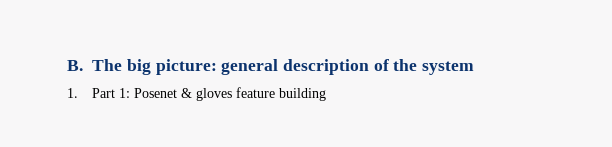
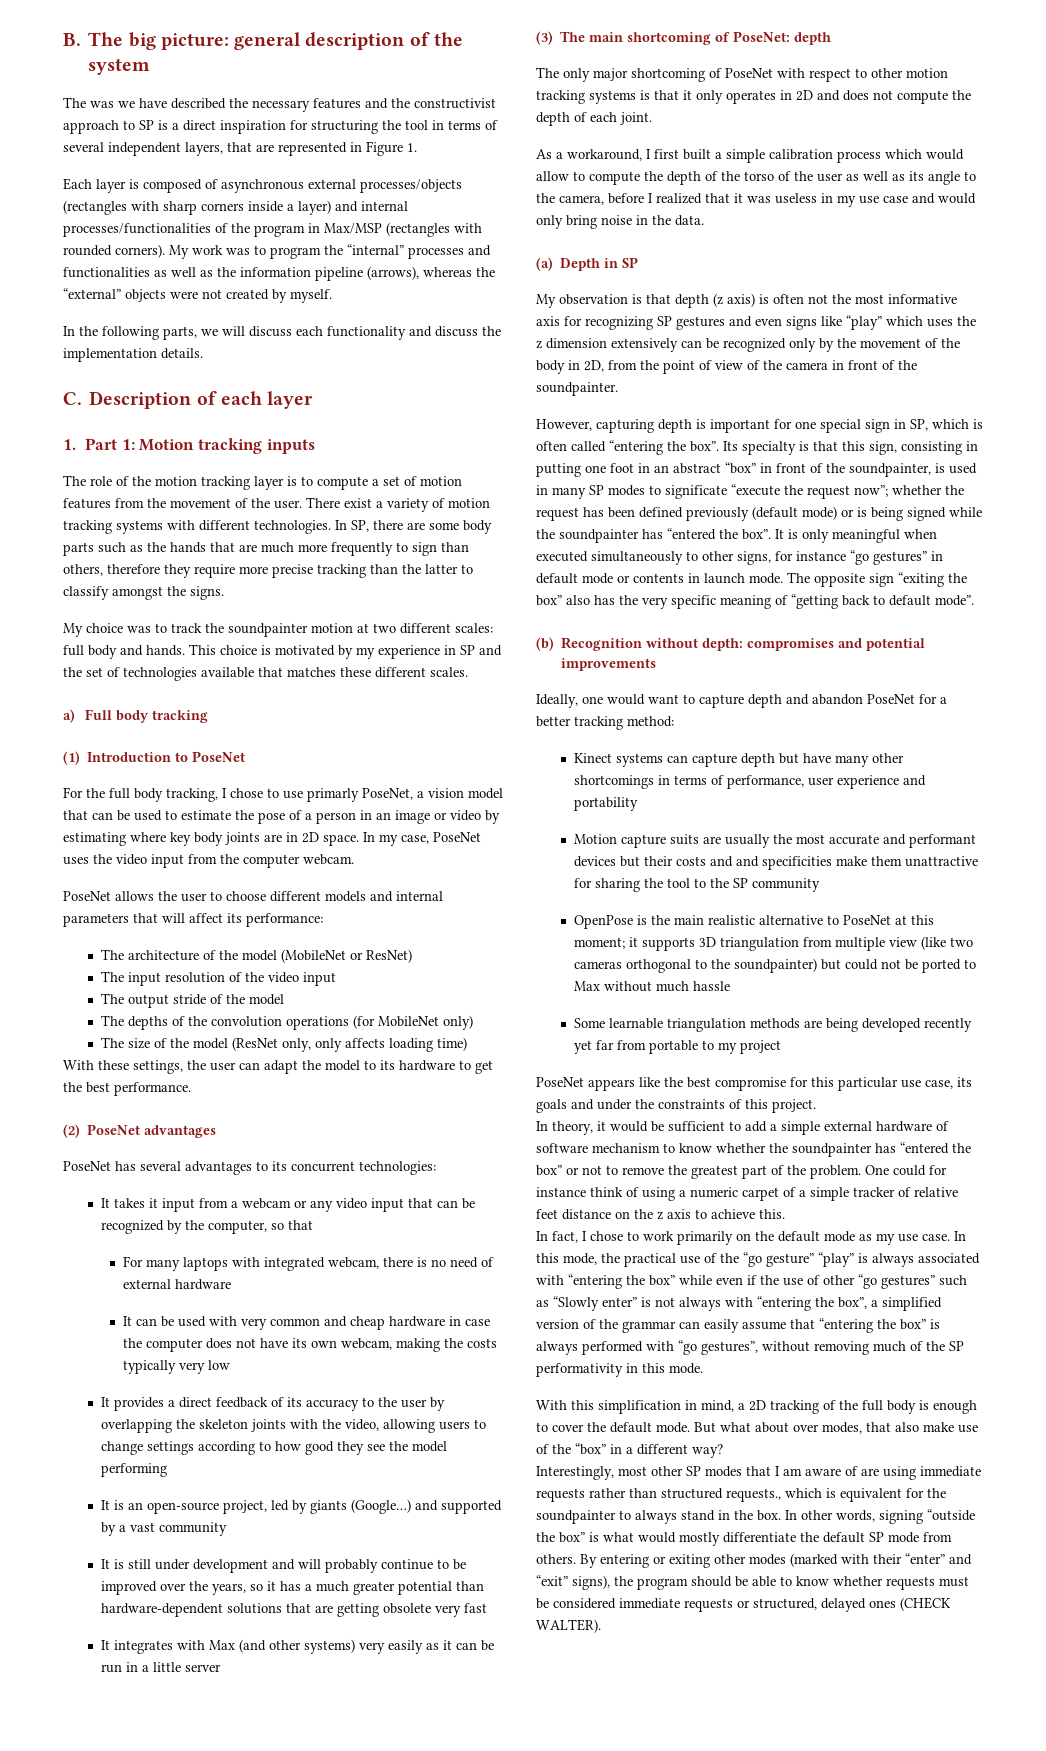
- 1. Part 1: Posenet & gloves feature building
+ The was we have described the necessary features and the constructivist approach to SP is a direct inspiration for structuring the tool in terms of several independent layers, that are represented in Figure 1.
+ Each layer is composed of asynchronous external processes/objects (rectangles with sharp corners inside a layer) and internal processes/functionalities of the program in Max/MSP (rectangles with rounded corners). My work was to program the “internal” processes and functionalities as well as the information pipeline (arrows), whereas the “external” objects were not created by myself.
+ In the following parts, we will discuss each functionality and discuss the implementation details.
+ C. Description of each layer
+ 1. Part 1: Motion tracking inputs
+ The role of the motion tracking layer is to compute a set of motion features from the movement of the user. There exist a variety of motion tracking systems with different technologies. In SP, there are some body parts such as the hands that are much more frequently to sign than others, therefore they require more precise tracking than the latter to classify amongst the signs.
+ My choice was to track the soundpainter motion at two different scales: full body and hands. This choice is motivated by my experience in SP and the set of technologies available that matches these different scales.
+ a) Full body tracking
+ (1) Introduction to PoseNet
+ For the full body tracking, I chose to use primarly PoseNet, a vision model that can be used to estimate the pose of a person in an image or video by estimating where key body joints are in 2D space. In my case, PoseNet uses the video input from the computer webcam.
+ PoseNet allows the user to choose different models and internal parameters that will affect its performance:
+ The architecture of the model (MobileNet or ResNet)
+ The input resolution of the video input
+ The output stride of the model
+ The depths of the convolution operations (for MobileNet only)
+ The size of the model (ResNet only, only affects loading time)
+ With these settings, the user can adapt the model to its hardware to get the best performance.
+ (2) PoseNet advantages
+ PoseNet has several advantages to its concurrent technologies:
+ It takes it input from a webcam or any video input that can be recognized by the computer, so that
+ For many laptops with integrated webcam, there is no need of external hardware
+ It can be used with very common and cheap hardware in case the computer does not have its own webcam, making the costs typically very low
+ It provides a direct feedback of its accuracy to the user by overlapping the skeleton joints with the video, allowing users to change settings according to how good they see the model performing
+ It is an open-source project, led by giants (Google…) and supported by a vast community
+ It is still under development and will probably continue to be improved over the years, so it has a much greater potential than hardware-dependent solutions that are getting obsolete very fast
+ It integrates with Max (and other systems) very easily as it can be run in a little server
+ (3) The main shortcoming of PoseNet: depth
+ The only major shortcoming of PoseNet with respect to other motion tracking systems is that it only operates in 2D and does not compute the depth of each joint.
+ As a workaround, I first built a simple calibration process which would allow to compute the depth of the torso of the user as well as its angle to the camera, before I realized that it was useless in my use case and would only bring noise in the data.
+ (a) Depth in SP
+ My observation is that depth (z axis) is often not the most informative axis for recognizing SP gestures and even signs like “play” which uses the z dimension extensively can be recognized only by the movement of the body in 2D, from the point of view of the camera in front of the soundpainter.
+ However, capturing depth is important for one special sign in SP, which is often called “entering the box”. Its specialty is that this sign, consisting in putting one foot in an abstract “box” in front of the soundpainter, is used in many SP modes to significate “execute the request now”; whether the request has been defined previously (default mode) or is being signed while the soundpainter has “entered the box”. It is only meaningful when executed simultaneously to other signs, for instance “go gestures” in default mode or contents in launch mode. The opposite sign “exiting the box” also has the very specific meaning of “getting back to default mode”.
+ (b) Recognition without depth: compromises and potential improvements
+ Ideally, one would want to capture depth and abandon PoseNet for a better tracking method:
+ Kinect systems can capture depth but have many other shortcomings in terms of performance, user experience and portability
+ Motion capture suits are usually the most accurate and performant devices but their costs and and specificities make them unattractive for sharing the tool to the SP community
+ OpenPose is the main realistic alternative to PoseNet at this moment; it supports 3D triangulation from multiple view (like two cameras orthogonal to the soundpainter) but could not be ported to Max without much hassle
+ Some learnable triangulation methods are being developed recently yet far from portable to my project
+ PoseNet appears like the best compromise for this particular use case, its goals and under the constraints of this project.
+ In theory, it would be sufficient to add a simple external hardware of software mechanism to know whether the soundpainter has “entered the box” or not to remove the greatest part of the problem. One could for instance think of using a numeric carpet of a simple tracker of relative feet distance on the z axis to achieve this.
+ In fact, I chose to work primarily on the default mode as my use case. In this mode, the practical use of the “go gesture” “play” is always associated with “entering the box” while even if the use of other “go gestures” such as “Slowly enter” is not always with “entering the box”, a simplified version of the grammar can easily assume that “entering the box” is always performed with “go gestures”, without removing much of the SP performativity in this mode.
+ With this simplification in mind, a 2D tracking of the full body is enough to cover the default mode. But what about over modes, that also make use of the “box” in a different way?
+ Interestingly, most other SP modes that I am aware of are using immediate requests rather than structured requests., which is equivalent for the soundpainter to always stand in the box. In other words, signing “outside the box” is what would mostly differentiate the default SP mode from others. By entering or exiting other modes (marked with their “enter” and “exit” signs), the program should be able to know whether requests must be considered immediate requests or structured, delayed ones (CHECK WALTER).

